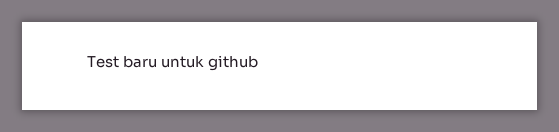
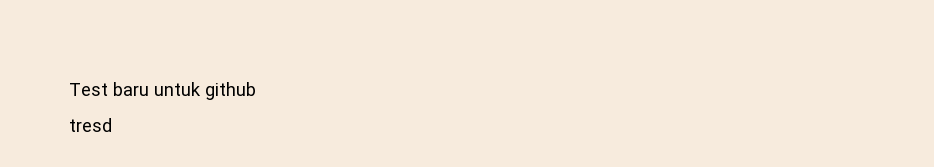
+ tresd

